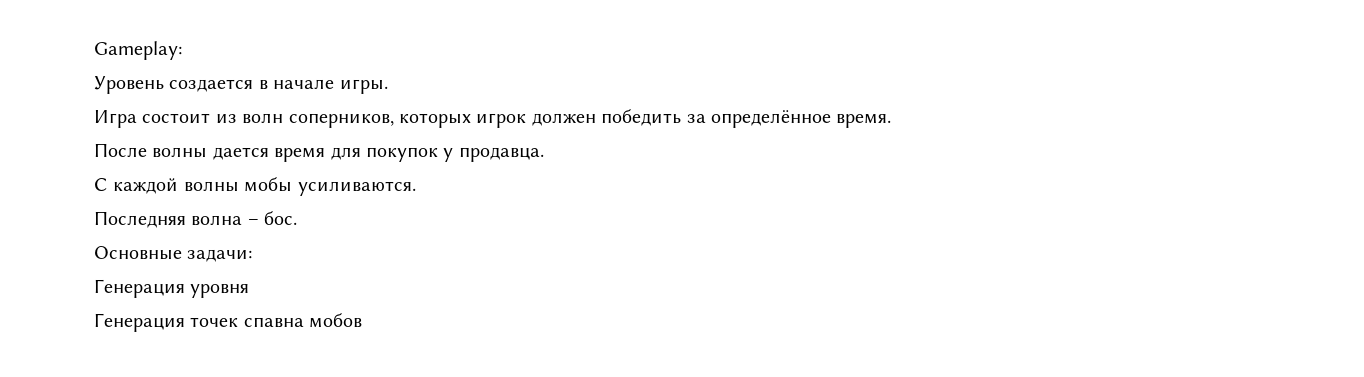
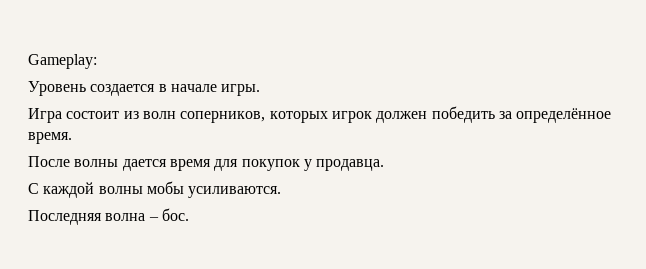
- Основные задачи:
- Генерация уровня
- Генерация точек спавна мобов

